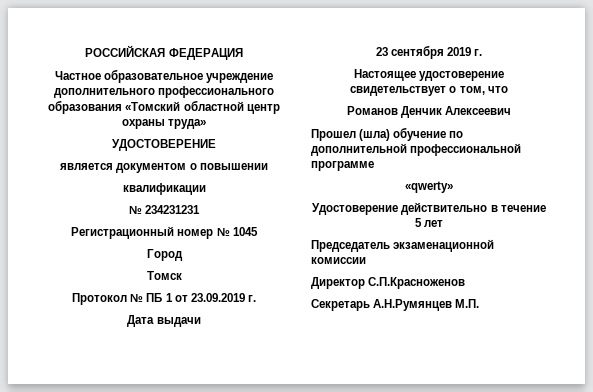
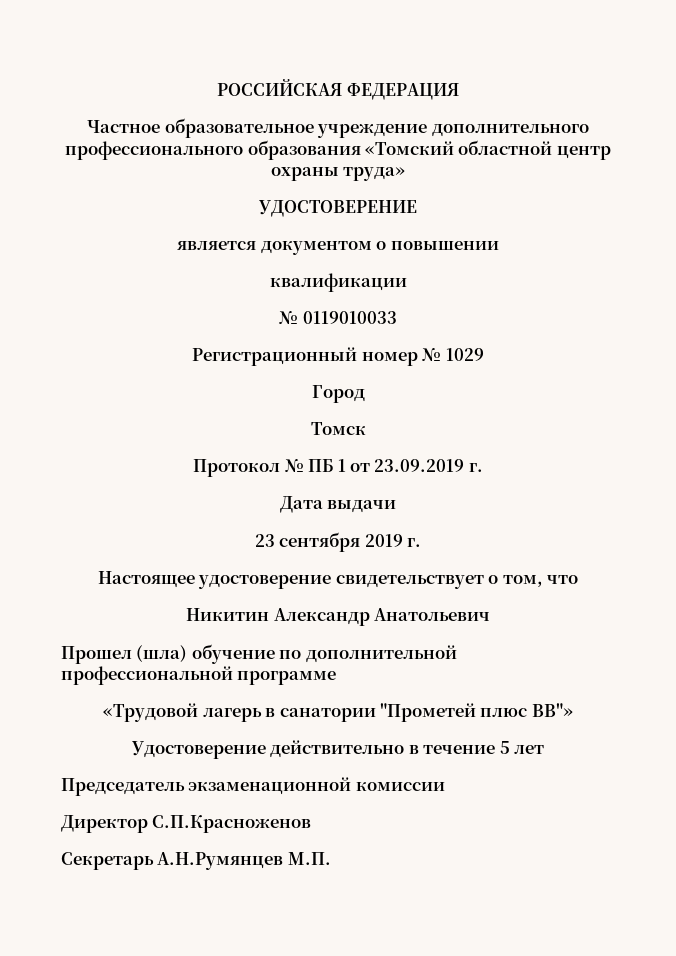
- № 234231231
+ № 0119010033
- Регистрационный номер № 1045
+ Регистрационный номер № 1029
- Романов Денчик Алексеевич
+ Никитин Александр Анатольевич
- «qwerty»
+ «Трудовой лагерь в санатории "Прометей плюс ВВ"»

